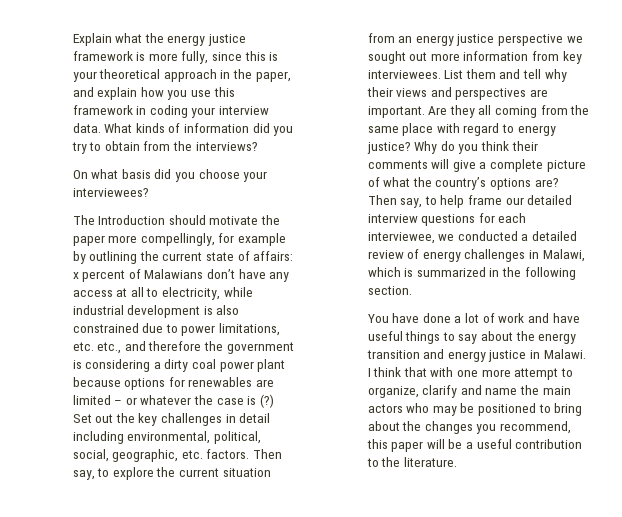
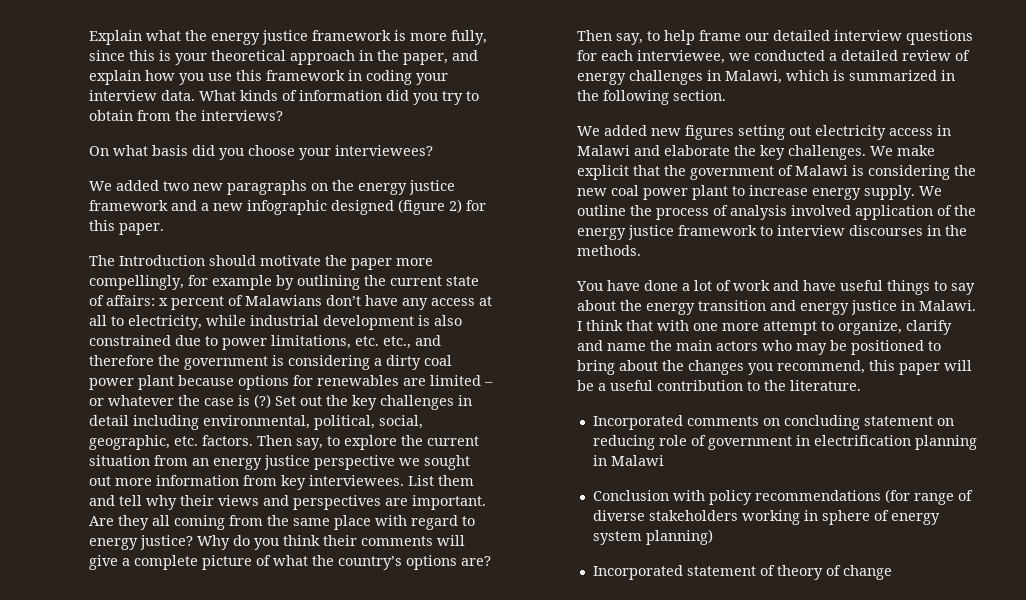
+ We added two new paragraphs on the energy justice framework and a new infographic designed (figure 2) for this paper.
+ We added new figures setting out electricity access in Malawi and elaborate the key challenges. We make explicit that the government of Malawi is considering the new coal power plant to increase energy supply. We outline the process of analysis involved application of the energy justice framework to interview discourses in the methods.
+ Incorporated comments on concluding statement on reducing role of government in electrification planning in Malawi
+ Conclusion with policy recommendations (for range of diverse stakeholders working in sphere of energy system planning)
+ Incorporated statement of theory of change

